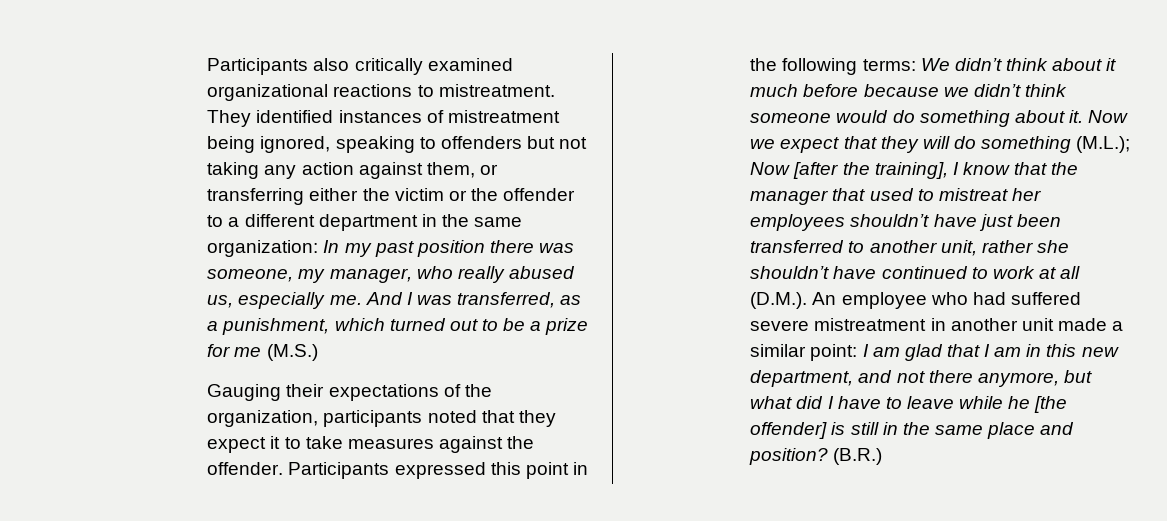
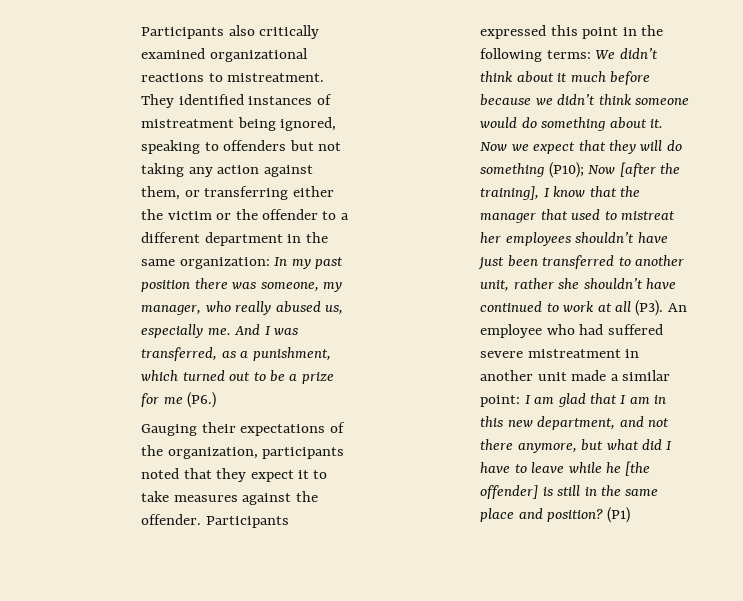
- And I was transferred, as a punishment, which turned out to be a prize for me (M.S.)
+ And I was transferred, as a punishment, which turned out to be a prize for me (P6.)
- Now we expect that they will do something (M.L.);
+ Now we expect that they will do something (P10);
- Now [after the training], I know that the manager that used to mistreat her employees shouldn’t have just been transferred to another unit, rather she shouldn’t have continued to work at all (D.M.). An employee who had suffered severe mistreatment in another unit made a similar point:
+ Now [after the training], I know that the manager that used to mistreat her employees shouldn’t have just been transferred to another unit, rather she shouldn’t have continued to work at all (P3). An employee who had suffered severe mistreatment in another unit made a similar point:
- (B.R.)
+ (P1)

